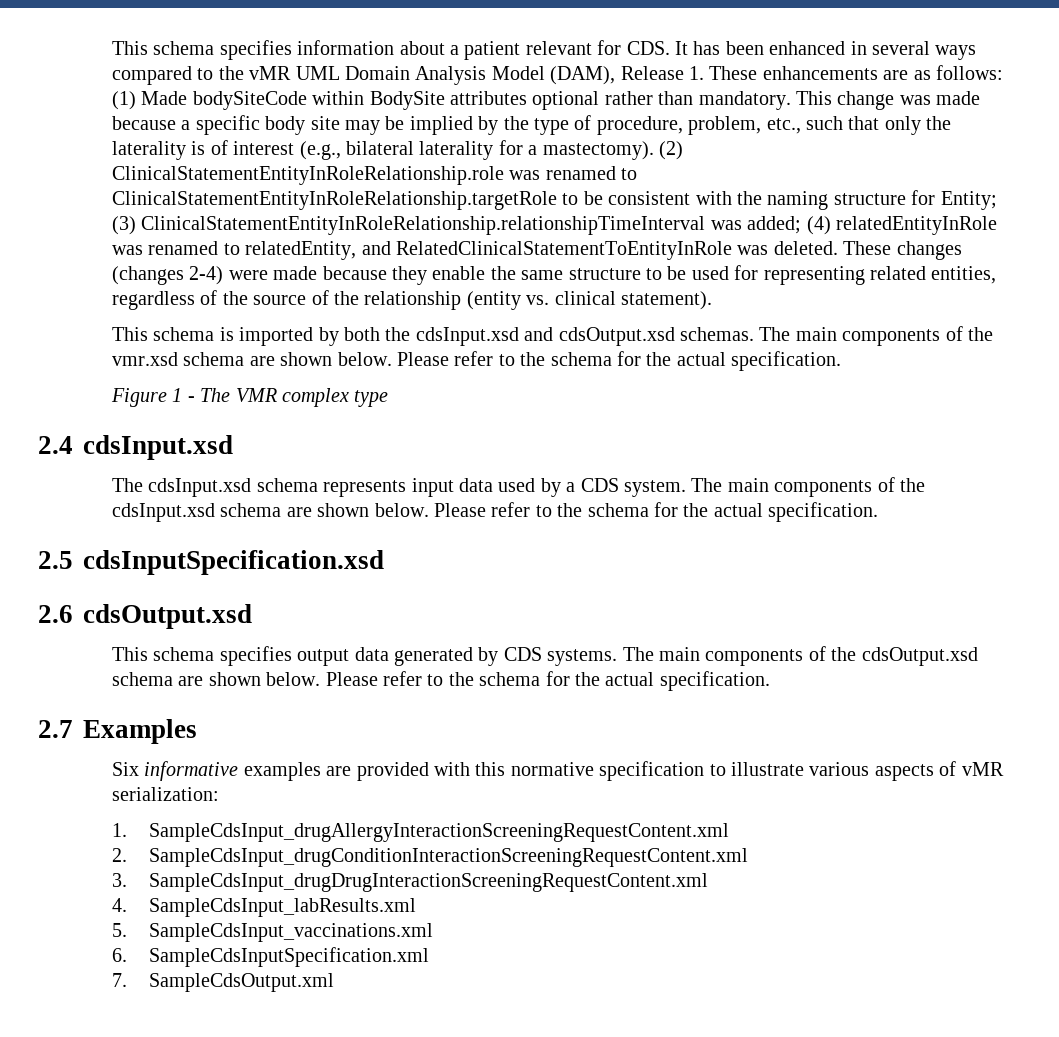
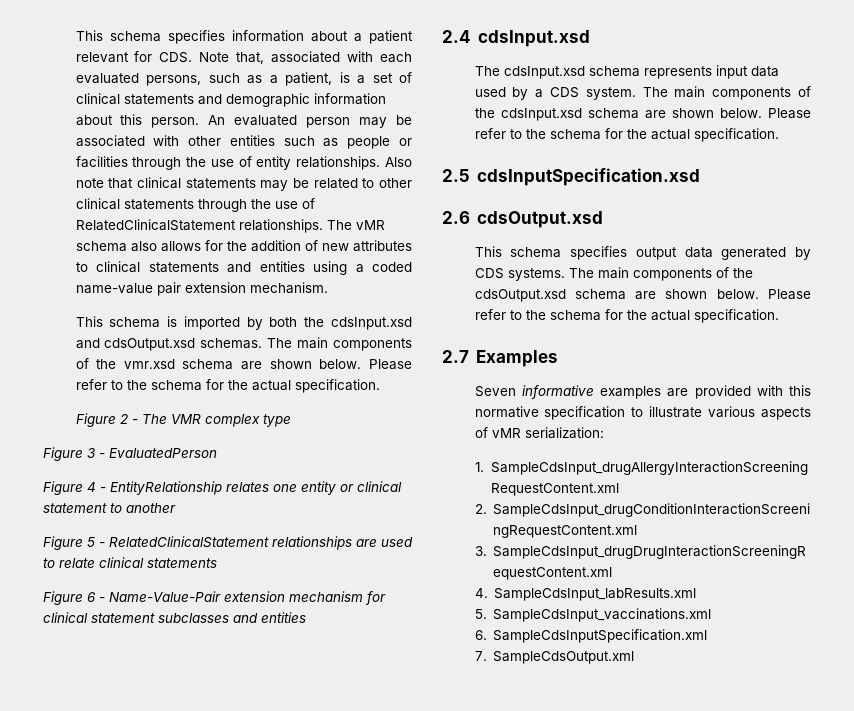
- This schema specifies information about a patient relevant for CDS. It has been enhanced in several ways compared to the vMR UML Domain Analysis Model (DAM), Release 1. These enhancements are as follows: (1) Made bodySiteCode within BodySite attributes optional rather than mandatory. This change was made because a specific body site may be implied by the type of procedure, problem, etc., such that only the laterality is of interest (e.g., bilateral laterality for a mastectomy). (2) ClinicalStatementEntityInRoleRelationship.role was renamed to ClinicalStatementEntityInRoleRelationship.targetRole to be consistent with the naming structure for Entity; (3) ClinicalStatementEntityInRoleRelationship.relationshipTimeInterval was added; (4) relatedEntityInRole was renamed to relatedEntity, and RelatedClinicalStatementToEntityInRole was deleted. These changes (changes 2-4) were made because they enable the same structure to be used for representing related entities, regardless of the source of the relationship (entity vs. clinical statement).
+ This schema specifies information about a patient relevant for CDS. Note that, associated with each evaluated persons, such as a patient, is a set of clinical statements and demographic information about this person. An evaluated person may be associated with other entities such as people or facilities through the use of entity relationships. Also note that clinical statements may be related to other clinical statements through the use of RelatedClinicalStatement relationships. The vMR schema also allows for the addition of new attributes to clinical statements and entities using a coded name-value pair extension mechanism.
- Figure 1 - The VMR complex type
+ Figure 2 - The VMR complex type
+ Figure 3 - EvaluatedPerson
+ Figure 4 - EntityRelationship relates one entity or clinical statement to another
+ Figure 5 - RelatedClinicalStatement relationships are used to relate clinical statements
+ Figure 6 - Name-Value-Pair extension mechanism for clinical statement subclasses and entities
- Six informative examples are provided with this normative specification to illustrate various aspects of vMR serialization:
+ Seven informative examples are provided with this normative specification to illustrate various aspects of vMR serialization:

